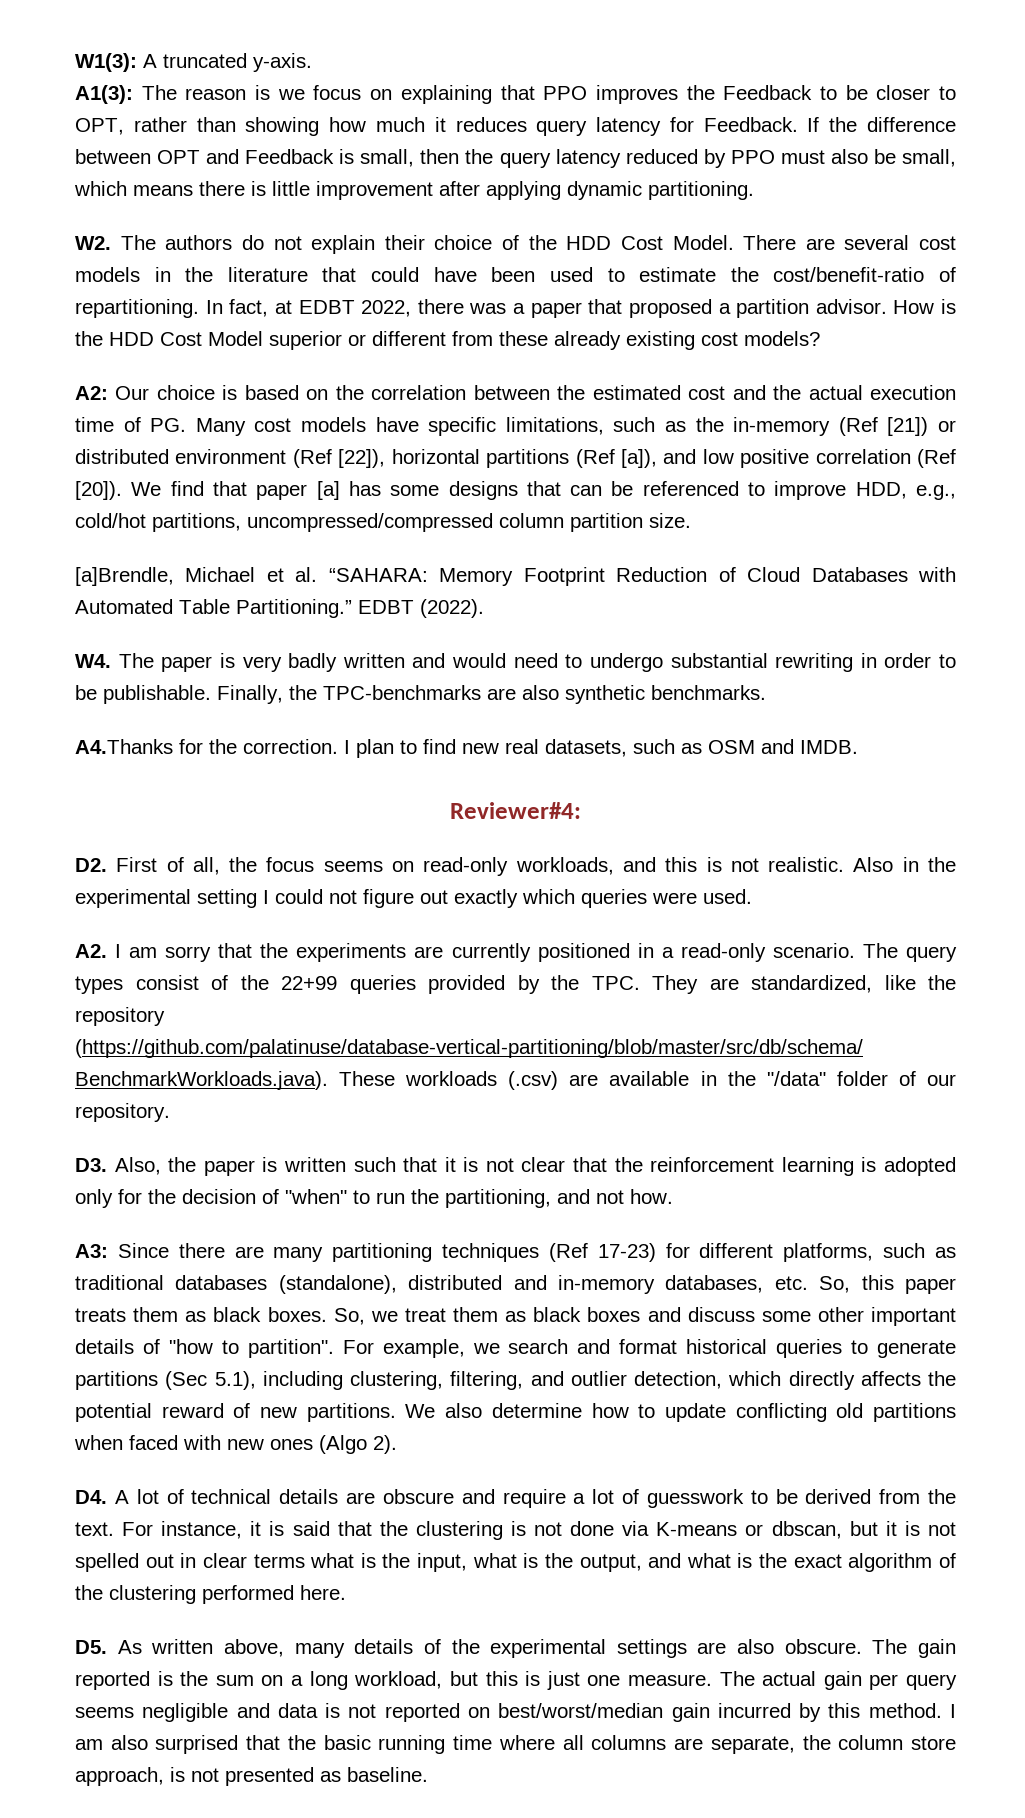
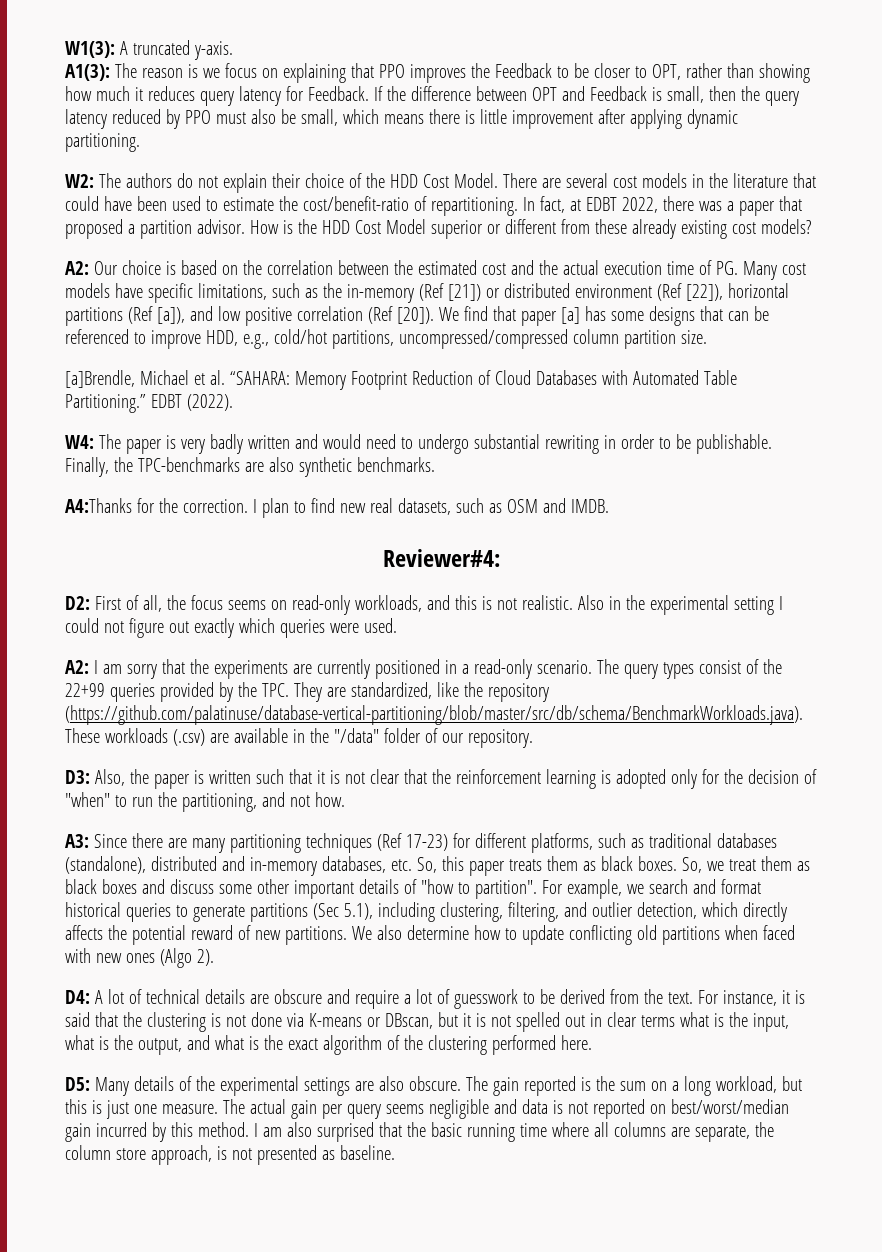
- W2. The authors do not explain their choice of the HDD Cost Model.
+ W2: The authors do not explain their choice of the HDD Cost Model.
- W4. The paper is very badly written and would need to undergo substantial rewriting in order to be publishable.
+ W4: The paper is very badly written and would need to undergo substantial rewriting in order to be publishable.
- A4.Thanks for the correction.
+ A4:Thanks for the correction.
- D2. First of all, the focus seems on read-only workloads, and this is not realistic.
+ D2: First of all, the focus seems on read-only workloads, and this is not realistic.
- A2. I am sorry that the experiments are currently positioned in a read-only scenario.
+ A2: I am sorry that the experiments are currently positioned in a read-only scenario.
- D3. Also, the paper is written such that it is not clear that the reinforcement learning is adopted only for the decision of "when" to run the partitioning, and not how.
+ D3: Also, the paper is written such that it is not clear that the reinforcement learning is adopted only for the decision of "when" to run the partitioning, and not how.
- D4. A lot of technical details are obscure and require a lot of guesswork to be derived from the text.
+ D4: A lot of technical details are obscure and require a lot of guesswork to be derived from the text.
- For instance, it is said that the clustering is not done via K-means or dbscan, but it is not spelled out in clear terms what is the input, what is the output, and what is the exact algorithm of the clustering performed here.
+ For instance, it is said that the clustering is not done via K-means or DBscan, but it is not spelled out in clear terms what is the input, what is the output, and what is the exact algorithm of the clustering performed here.
- D5. As written above, many details of the experimental settings are also obscure.
+ D5: Many details of the experimental settings are also obscure.

